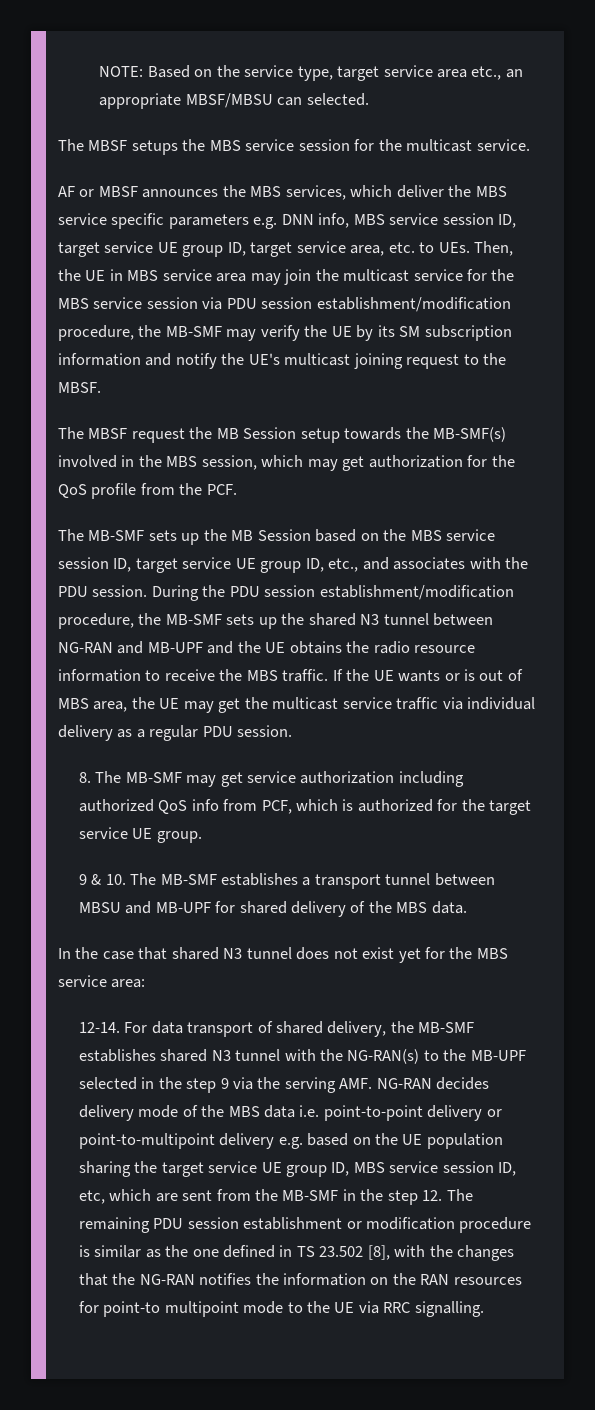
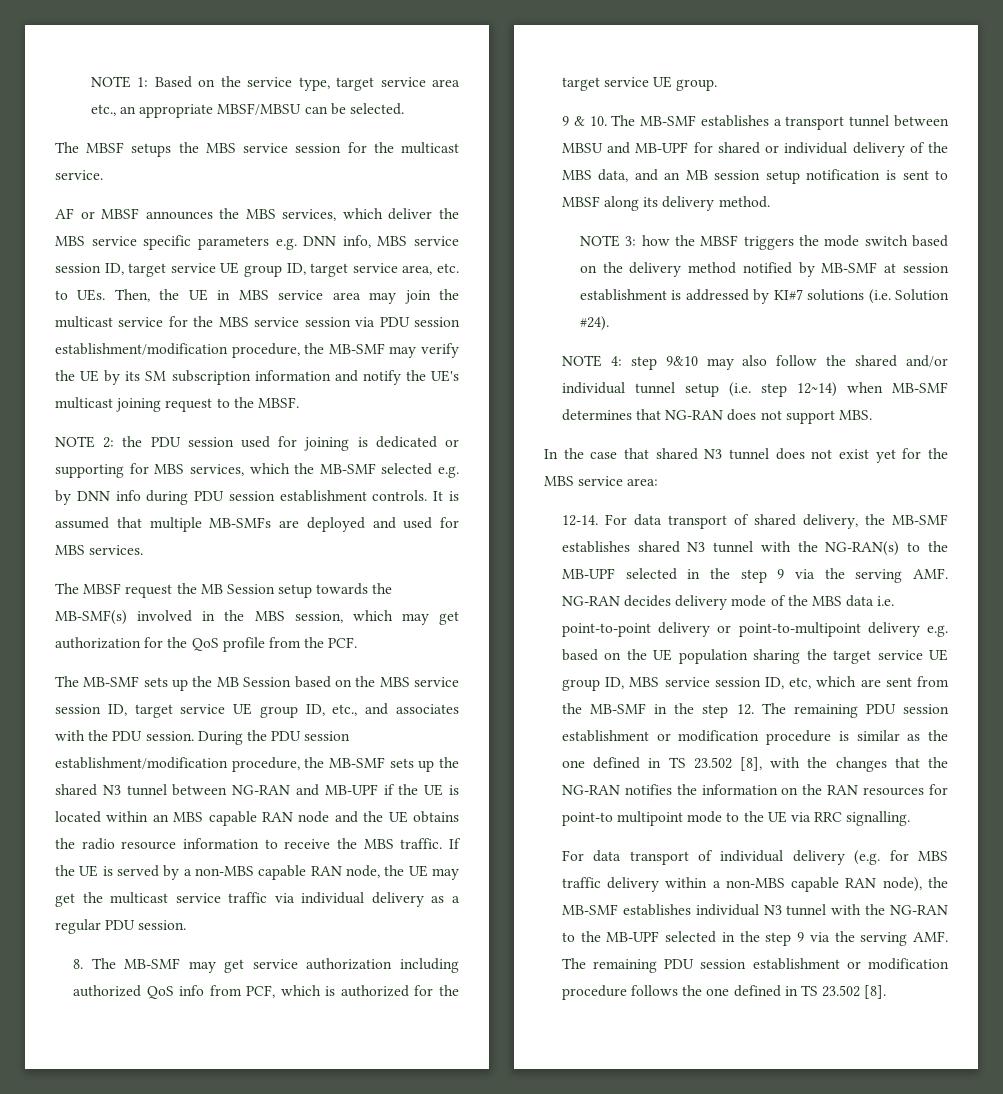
- NOTE: Based on the service type, target service area etc., an appropriate MBSF/MBSU can selected.
+ NOTE 1: Based on the service type, target service area etc., an appropriate MBSF/MBSU can be selected.
+ NOTE 2: the PDU session used for joining is dedicated or supporting for MBS services, which the MB-SMF selected e.g. by DNN info during PDU session establishment controls. It is assumed that multiple MB-SMFs are deployed and used for MBS services.
- During the PDU session establishment/modification procedure, the MB-SMF sets up the shared N3 tunnel between NG-RAN and MB-UPF and the UE obtains the radio resource information to receive the MBS traffic.
+ During the PDU session establishment/modification procedure, the MB-SMF sets up the shared N3 tunnel between NG-RAN and MB-UPF if the UE is located within an MBS capable RAN node and the UE obtains the radio resource information to receive the MBS traffic.
- If the UE wants or is out of MBS area, the UE may get the multicast service traffic via individual delivery as a regular PDU session.
+ If the UE is served by a non-MBS capable RAN node, the UE may get the multicast service traffic via individual delivery as a regular PDU session.
- 9 & 10. The MB-SMF establishes a transport tunnel between MBSU and MB-UPF for shared delivery of the MBS data.
+ 9 & 10. The MB-SMF establishes a transport tunnel between MBSU and MB-UPF for shared or individual delivery of the MBS data, and an MB session setup notification is sent to MBSF along its delivery method.
+ NOTE 3: how the MBSF triggers the mode switch based on the delivery method notified by MB-SMF at session establishment is addressed by KI#7 solutions (i.e. Solution #24).
+ NOTE 4: step 9&10 may also follow the shared and/or individual tunnel setup (i.e. step 12~14) when MB-SMF determines that NG-RAN does not support MBS.
+ For data transport of individual delivery (e.g. for MBS traffic delivery within a non-MBS capable RAN node), the MB-SMF establishes individual N3 tunnel with the NG-RAN to the MB-UPF selected in the step 9 via the serving AMF. The remaining PDU session establishment or modification procedure follows the one defined in TS 23.502 [8].

